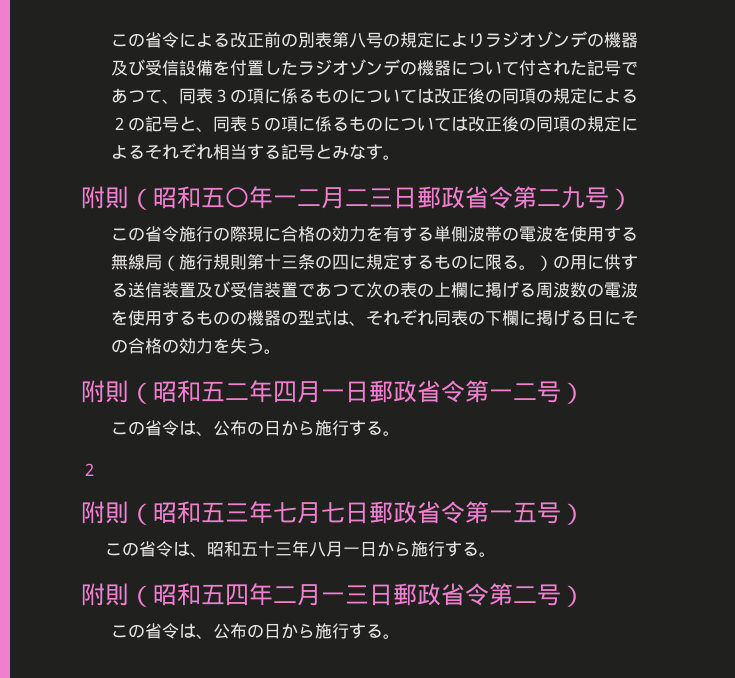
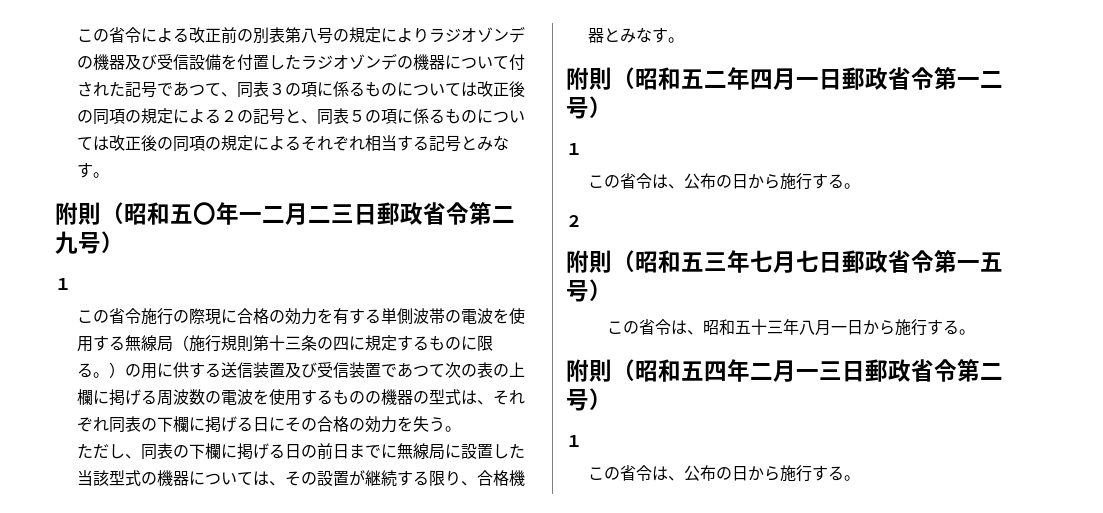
  附則（昭和五〇年一二月二三日郵政省令第二九号）
+ １
+ ただし、同表の下欄に掲げる日の前日までに無線局に設置した当該型式の機器については、その設置が継続する限り、合格機器とみなす。
  附則（昭和五二年四月一日郵政省令第一二号）
+ １
  附則（昭和五四年二月一三日郵政省令第二号）
+ １

